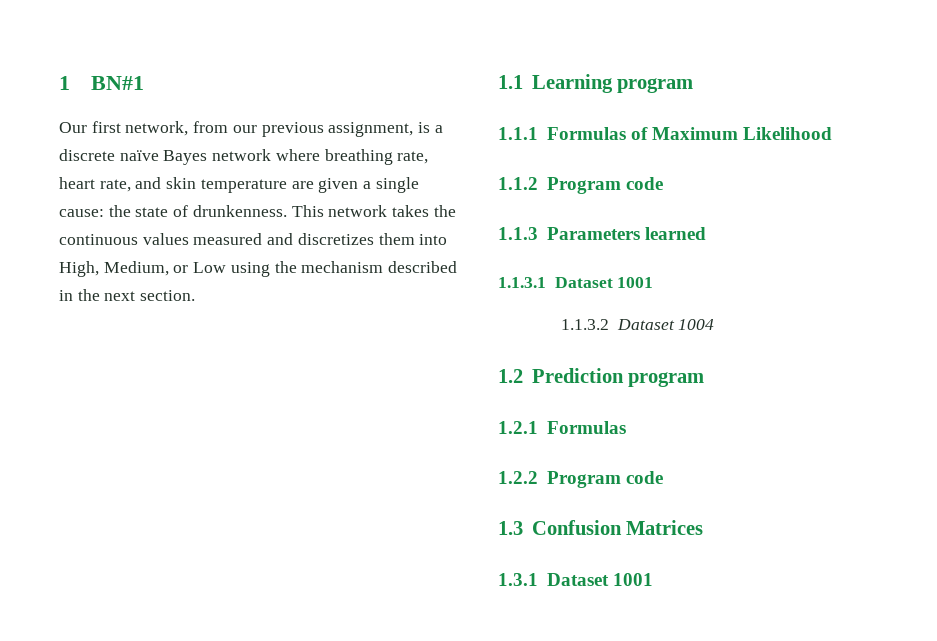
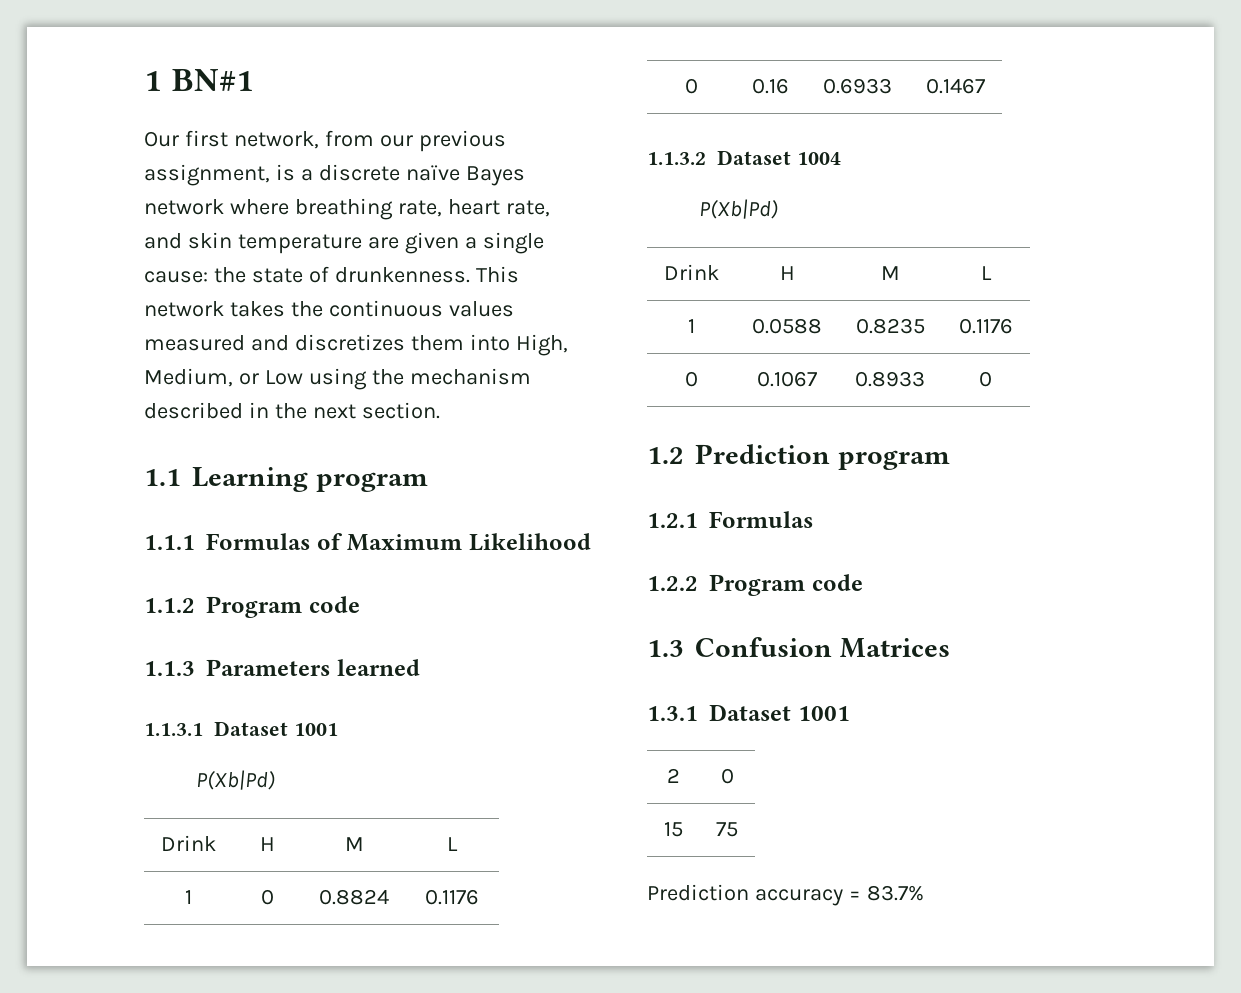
  1.1.3.1 Dataset 1001
+ P(Xb|Pd)
+ Drink | H | M | L
+ 1 | 0 | 0.8824 | 0.1176
+ 0 | 0.16 | 0.6933 | 0.1467
  1.1.3.2 Dataset 1004
+ P(Xb|Pd)
+ Drink | H | M | L
+ 1 | 0.0588 | 0.8235 | 0.1176
+ 0 | 0.1067 | 0.8933 | 0
+ 2 | 0
+ 15 | 75
+ Prediction accuracy = 83.7%

